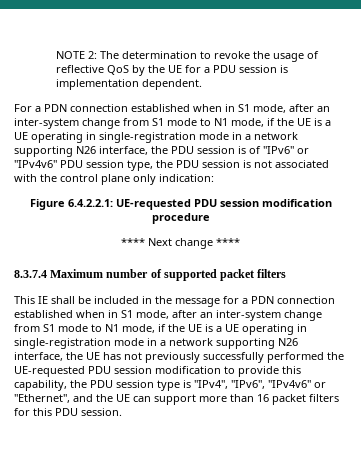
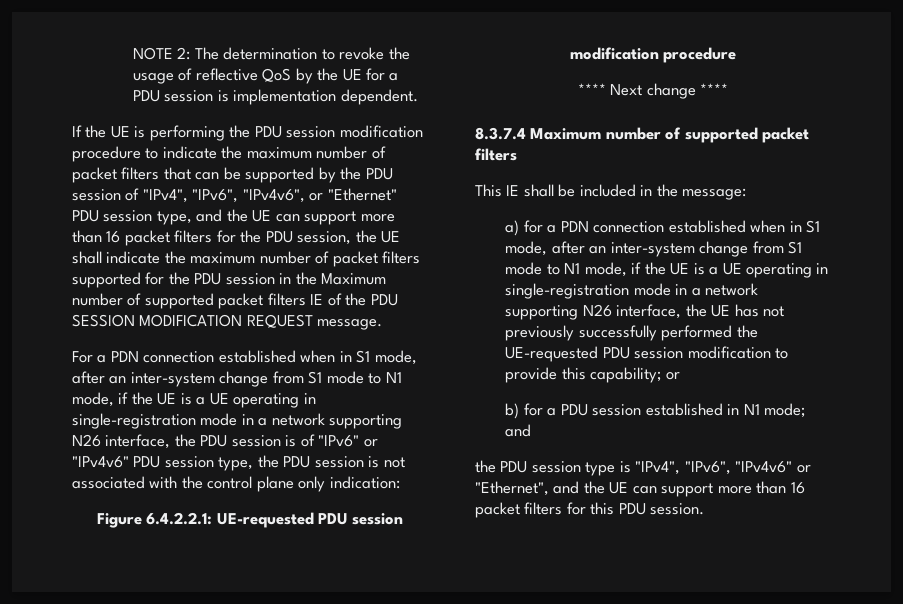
+ If the UE is performing the PDU session modification procedure to indicate the maximum number of packet filters that can be supported by the PDU session of "IPv4", "IPv6", "IPv4v6", or "Ethernet" PDU session type, and the UE can support more than 16 packet filters for the PDU session, the UE shall indicate the maximum number of packet filters supported for the PDU session in the Maximum number of supported packet filters IE of the PDU SESSION MODIFICATION REQUEST message.
- This IE shall be included in the message for a PDN connection established when in S1 mode, after an inter-system change from S1 mode to N1 mode, if the UE is a UE operating in single-registration mode in a network supporting N26 interface, the UE has not previously successfully performed the UE-requested PDU session modification to provide this capability, the PDU session type is "IPv4", "IPv6", "IPv4v6" or "Ethernet", and the UE can support more than 16 packet filters for this PDU session.
+ This IE shall be included in the message:
+ a) for a PDN connection established when in S1 mode, after an inter-system change from S1 mode to N1 mode, if the UE is a UE operating in single-registration mode in a network supporting N26 interface, the UE has not previously successfully performed the UE-requested PDU session modification to provide this capability; or
+ b) for a PDU session established in N1 mode; and
+ the PDU session type is "IPv4", "IPv6", "IPv4v6" or "Ethernet", and the UE can support more than 16 packet filters for this PDU session.

